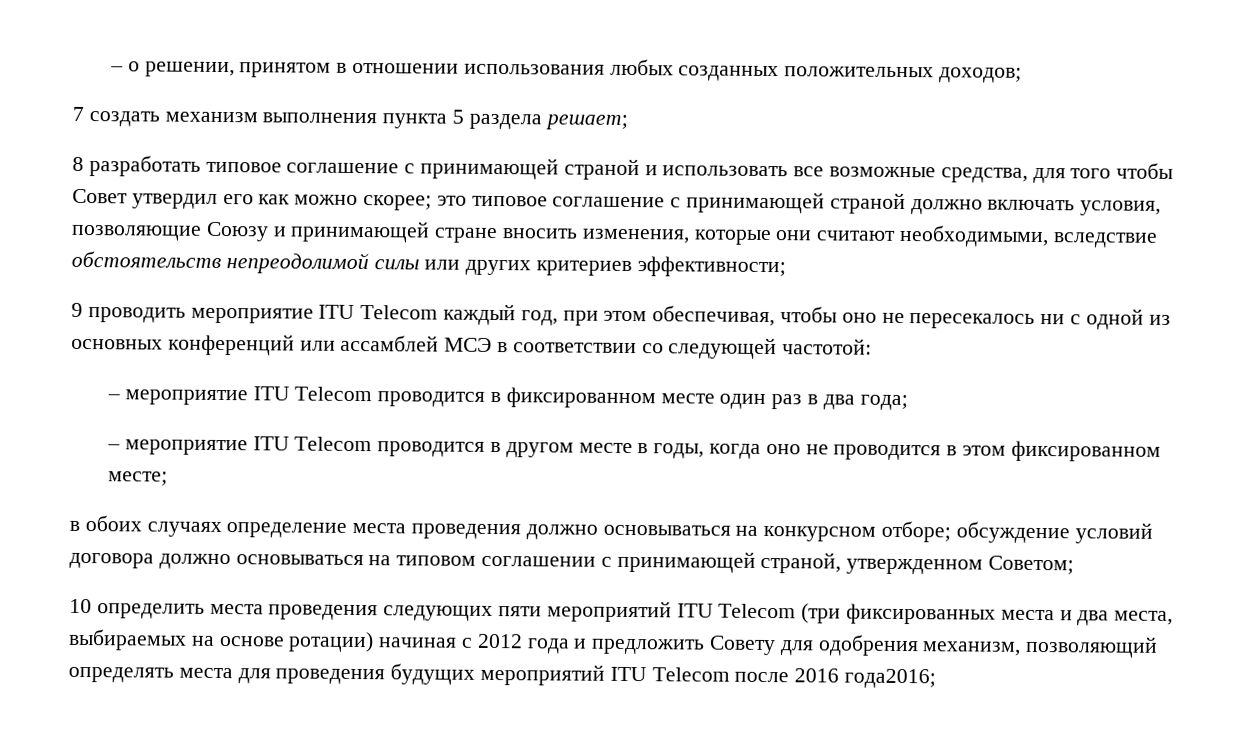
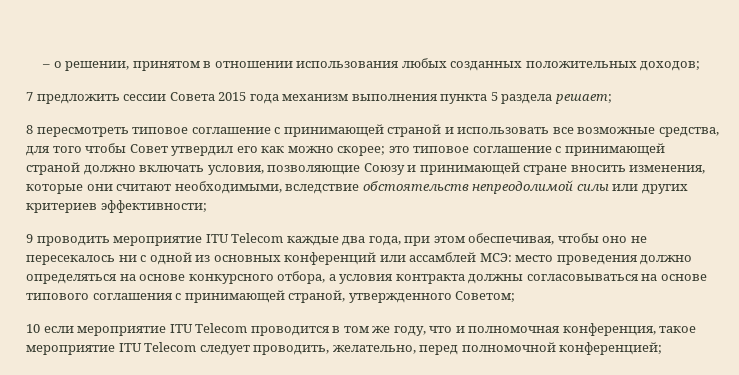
- 7 создать механизм выполнения пункта 5 раздела решает;
+ 7 предложить сессии Совета 2015 года механизм выполнения пункта 5 раздела решает;
- 8 разработать типовое соглашение с принимающей страной и использовать все возможные средства, для того чтобы Совет утвердил его как можно скорее; это типовое соглашение с принимающей страной должно включать условия, позволяющие Союзу и принимающей стране вносить изменения, которые они считают необходимыми, вследствие обстоятельств непреодолимой силы или других критериев эффективности;
+ 8 пересмотреть типовое соглашение с принимающей страной и использовать все возможные средства, для того чтобы Совет утвердил его как можно скорее; это типовое соглашение с принимающей страной должно включать условия, позволяющие Союзу и принимающей стране вносить изменения, которые они считают необходимыми, вследствие обстоятельств непреодолимой силы или других критериев эффективности;
- 9 проводить мероприятие ITU Telecom каждый год, при этом обеспечивая, чтобы оно не пересекалось ни с одной из основных конференций или ассамблей МСЭ в соответствии со следующей частотой:
- – мероприятие ITU Telecom проводится в фиксированном месте один раз в два года;
- – мероприятие ITU Telecom проводится в другом месте в годы, когда оно не проводится в этом фиксированном месте;
- в обоих случаях определение места проведения должно основываться на конкурсном отборе; обсуждение условий договора должно основываться на типовом соглашении с принимающей страной, утвержденном Советом;
- 10 определить места проведения следующих пяти мероприятий ITU Telecom (три фиксированных места и два места, выбираемых на основе ротации) начиная с 2012 года и предложить Совету для одобрения механизм, позволяющий определять места для проведения будущих мероприятий ITU Telecom после 2016 года2016;
+ 9 проводить мероприятие ITU Telecom каждые два годa, при этом обеспечивая, чтобы оно не пересекалось ни с одной из основных конференций или ассамблей МСЭ: место проведения должно определяться на основе конкурсного отбора, а условия контракта должны согласовываться на основе типового соглашения с принимающей страной, утвержденного Советом;
+ 10 если мероприятие ITU Telecom проводится в том же году, что и полномочная конференция, такое мероприятие ITU Telecom следует проводить, желательно, перед полномочной конференцией;

